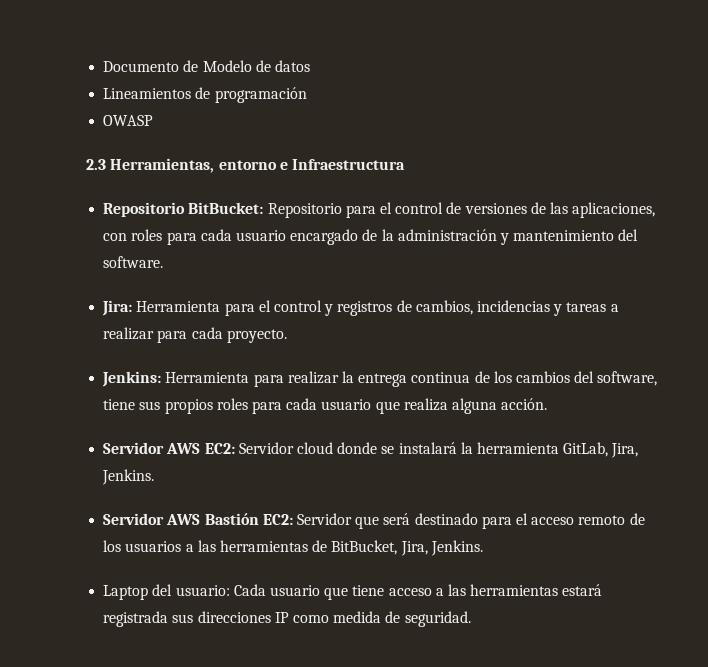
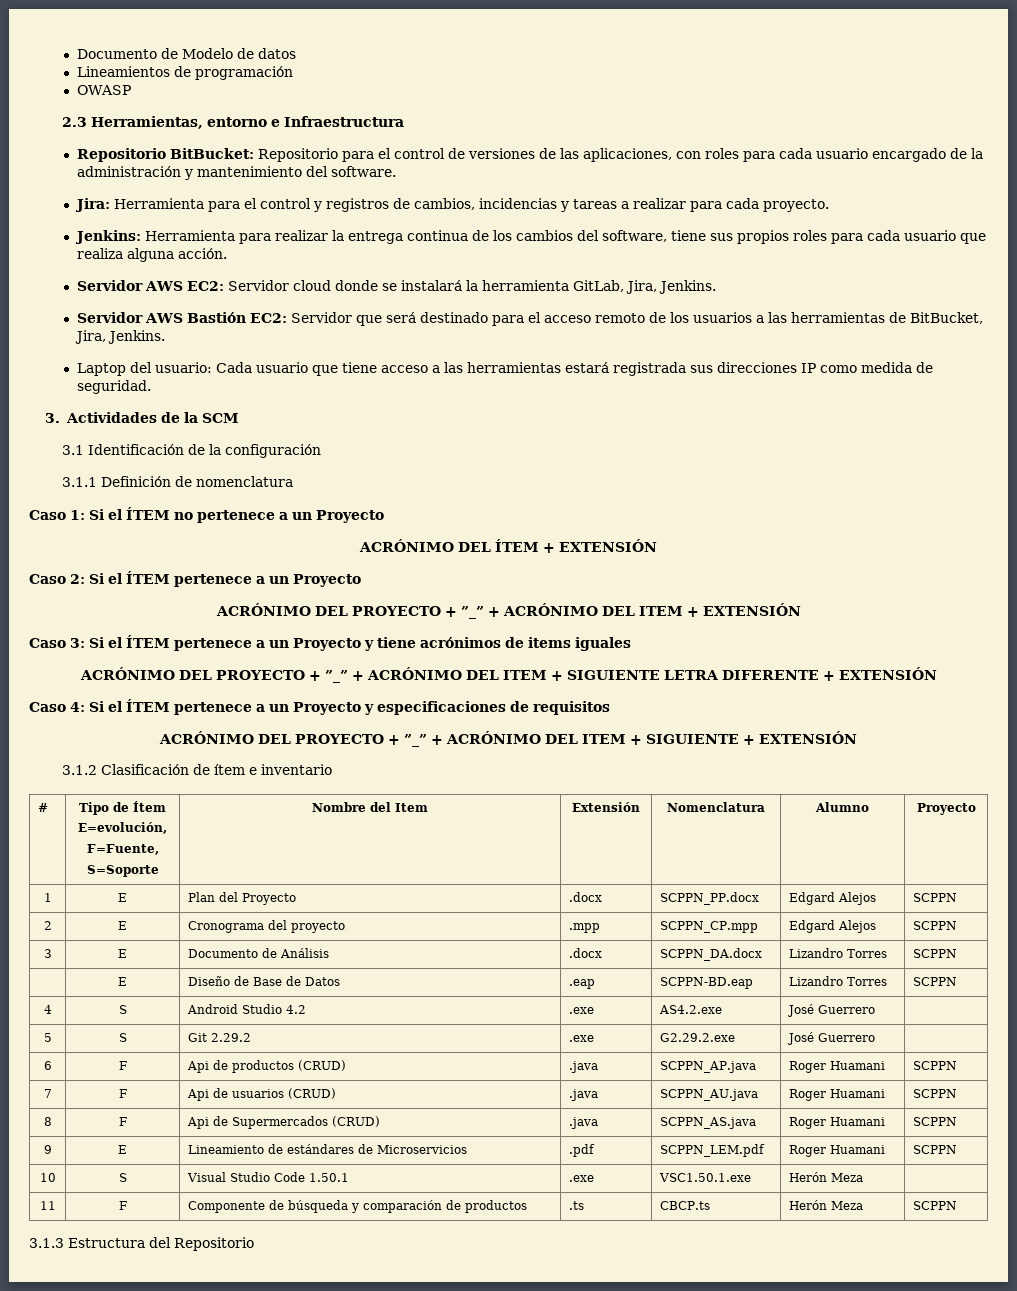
+ 3. Actividades de la SCM
+ 3.1 Identificación de la configuración
+ 3.1.1 Definición de nomenclatura
+ Caso 1: Si el ÍTEM no pertenece a un Proyecto
+ ACRÓNIMO DEL ÍTEM + EXTENSIÓN
+ Caso 2: Si el ÍTEM pertenece a un Proyecto
+ ACRÓNIMO DEL PROYECTO + ”_” + ACRÓNIMO DEL ITEM + EXTENSIÓN
+ Caso 3: Si el ÍTEM pertenece a un Proyecto y tiene acrónimos de items iguales
+ ACRÓNIMO DEL PROYECTO + ”_” + ACRÓNIMO DEL ITEM + SIGUIENTE LETRA DIFERENTE + EXTENSIÓN
+ Caso 4: Si el ÍTEM pertenece a un Proyecto y especificaciones de requisitos
+ ACRÓNIMO DEL PROYECTO + ”_” + ACRÓNIMO DEL ITEM + SIGUIENTE + EXTENSIÓN
+ 3.1.2 Clasificación de ítem e inventario
+ # | Tipo de Ítem
+ E=evolución,
+ F=Fuente,
+ S=Soporte | Nombre del Item | Extensión | Nomenclatura | Alumno | Proyecto
+ 1 | E | Plan del Proyecto | .docx | SCPPN_PP.docx | Edgard Alejos | SCPPN
+ 2 | E | Cronograma del proyecto | .mpp | SCPPN_CP.mpp | Edgard Alejos | SCPPN
+ 3 | E | Documento de Análisis | .docx | SCPPN_DA.docx | Lizandro Torres | SCPPN
+ | E | Diseño de Base de Datos | .eap | SCPPN-BD.eap | Lizandro Torres | SCPPN
+ 4 | S | Android Studio 4.2 | .exe | AS4.2.exe | José Guerrero |
+ 5 | S | Git 2.29.2 | .exe | G2.29.2.exe | José Guerrero |
+ 6 | F | Api de productos (CRUD) | .java | SCPPN_AP.java | Roger Huamani | SCPPN
+ 7 | F | Api de usuarios (CRUD) | .java | SCPPN_AU.java | Roger Huamani | SCPPN
+ 8 | F | Api de Supermercados (CRUD) | .java | SCPPN_AS.java | Roger Huamani | SCPPN
+ 9 | E | Lineamiento de estándares de Microservicios | .pdf | SCPPN_LEM.pdf | Roger Huamani | SCPPN
+ 10 | S | Visual Studio Code 1.50.1 | .exe | VSC1.50.1.exe | Herón Meza |
+ 11 | F | Componente de búsqueda y comparación de productos | .ts | CBCP.ts | Herón Meza | SCPPN
+ 3.1.3 Estructura del Repositorio

